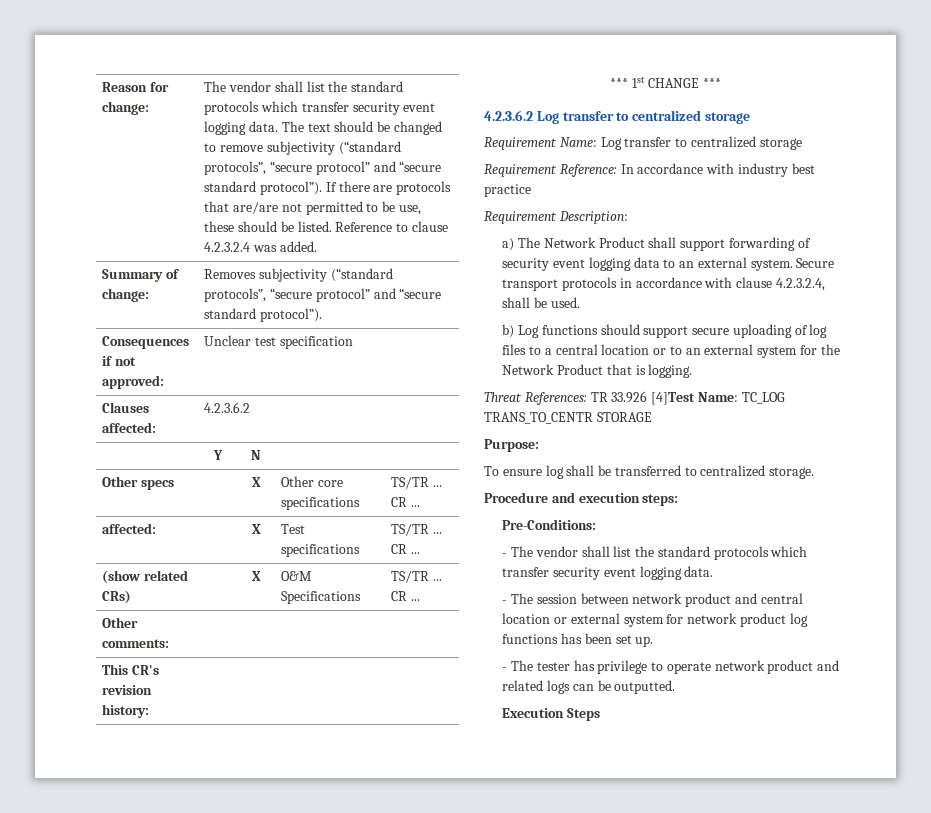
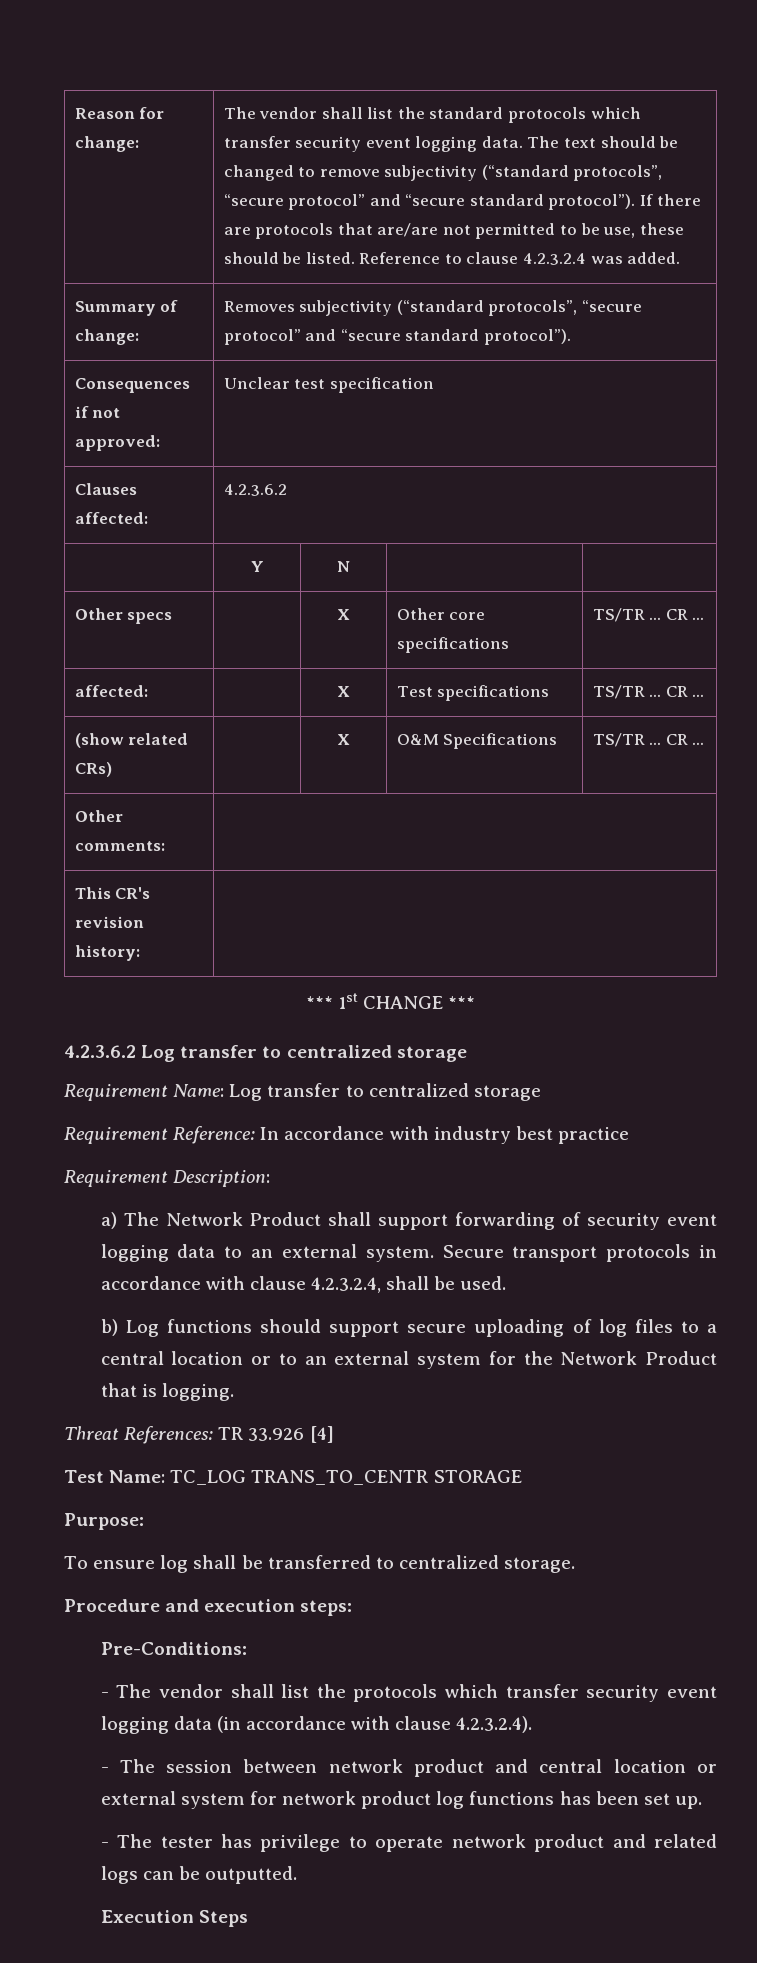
- Threat References: TR 33.926 [4]Test Name: TC_LOG TRANS_TO_CENTR STORAGE
+ Threat References: TR 33.926 [4]
+ Test Name: TC_LOG TRANS_TO_CENTR STORAGE
- - The vendor shall list the standard protocols which transfer security event logging data.
+ - The vendor shall list the protocols which transfer security event logging data (in accordance with clause 4.2.3.2.4).

